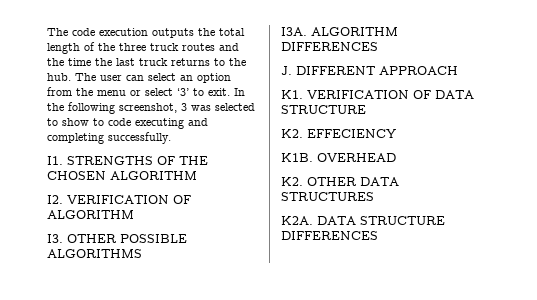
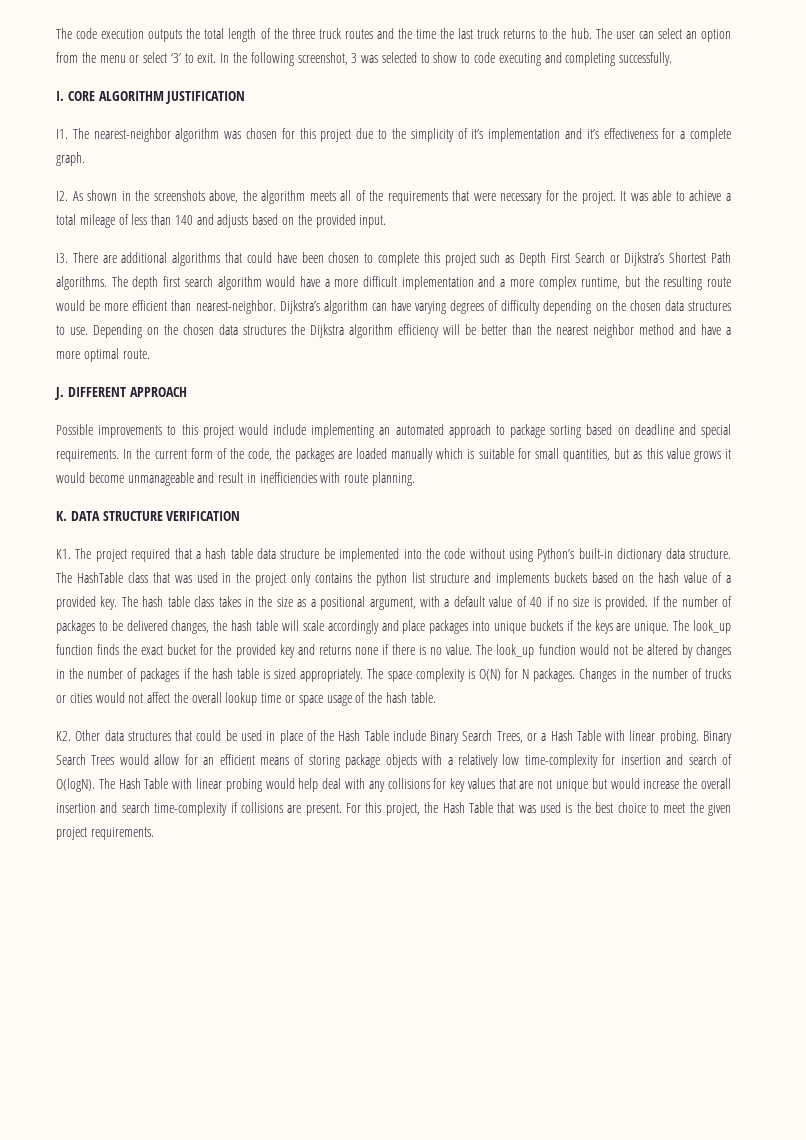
- I1. STRENGTHS OF THE CHOSEN ALGORITHM
- I2. VERIFICATION OF ALGORITHM
- I3. OTHER POSSIBLE ALGORITHMS
- I3A. ALGORITHM DIFFERENCES
+ I. CORE ALGORITHM JUSTIFICATION
+ I1. The nearest-neighbor algorithm was chosen for this project due to the simplicity of it’s implementation and it’s effectiveness for a complete graph.
+ I2. As shown in the screenshots above, the algorithm meets all of the requirements that were necessary for the project. It was able to achieve a total mileage of less than 140 and adjusts based on the provided input.
+ I3. There are additional algorithms that could have been chosen to complete this project such as Depth First Search or Dijkstra’s Shortest Path algorithms. The depth first search algorithm would have a more difficult implementation and a more complex runtime, but the resulting route would be more efficient than nearest-neighbor. Dijkstra’s algorithm can have varying degrees of difficulty depending on the chosen data structures to use. Depending on the chosen data structures the Dijkstra algorithm efficiency will be better than the nearest neighbor method and have a more optimal route.
  J. DIFFERENT APPROACH
- K1. VERIFICATION OF DATA STRUCTURE
- K2. EFFECIENCY
- K1B. OVERHEAD
- K2. OTHER DATA STRUCTURES
- K2A. DATA STRUCTURE DIFFERENCES
+ Possible improvements to this project would include implementing an automated approach to package sorting based on deadline and special requirements. In the current form of the code, the packages are loaded manually which is suitable for small quantities, but as this value grows it would become unmanageable and result in inefficiencies with route planning.
+ K. DATA STRUCTURE VERIFICATION
+ K1. The project required that a hash table data structure be implemented into the code without using Python’s built-in dictionary data structure. The HashTable class that was used in the project only contains the python list structure and implements buckets based on the hash value of a provided key. The hash table class takes in the size as a positional argument, with a default value of 40 if no size is provided. If the number of packages to be delivered changes, the hash table will scale accordingly and place packages into unique buckets if the keys are unique. The look_up function finds the exact bucket for the provided key and returns none if there is no value. The look_up function would not be altered by changes in the number of packages if the hash table is sized appropriately. The space complexity is O(N) for N packages. Changes in the number of trucks or cities would not affect the overall lookup time or space usage of the hash table.
+ K2. Other data structures that could be used in place of the Hash Table include Binary Search Trees, or a Hash Table with linear probing. Binary Search Trees would allow for an efficient means of storing package objects with a relatively low time-complexity for insertion and search of O(logN). The Hash Table with linear probing would help deal with any collisions for key values that are not unique but would increase the overall insertion and search time-complexity if collisions are present. For this project, the Hash Table that was used is the best choice to meet the given project requirements.

